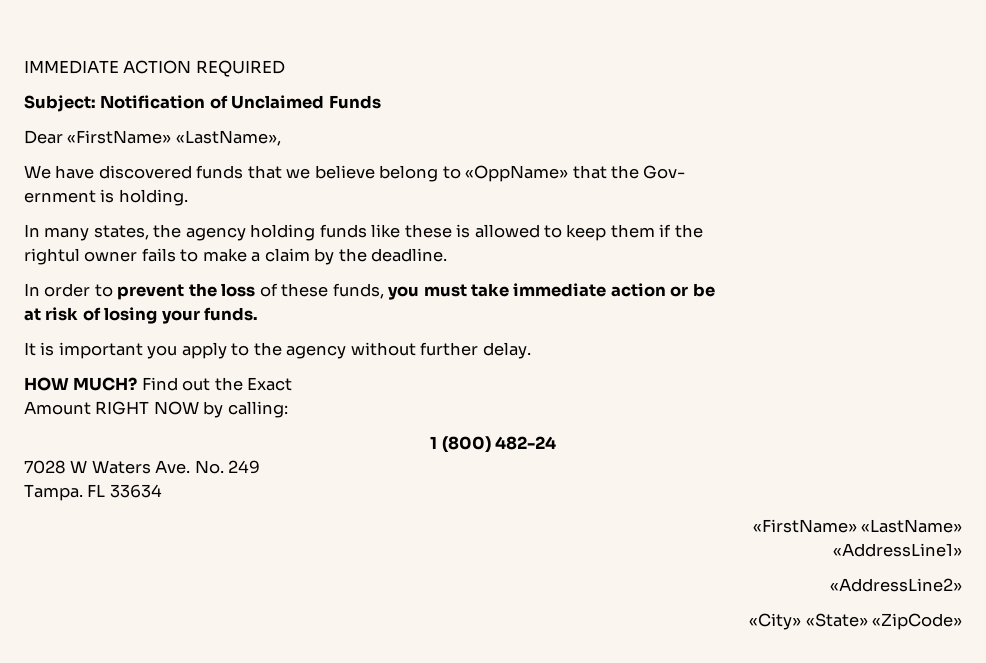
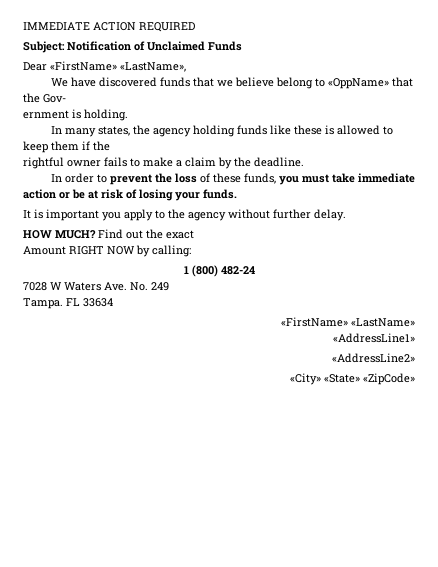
- rightul owner fails to make a claim by the deadline.
+ rightful owner fails to make a claim by the deadline.
- In order to prevent the loss of these funds, you must take immediate action or be
- at risk of losing your funds.
+ In order to prevent the loss of these funds, you must take immediate action or be at risk of losing your funds.
- Find out the Exact
+ Find out the exact

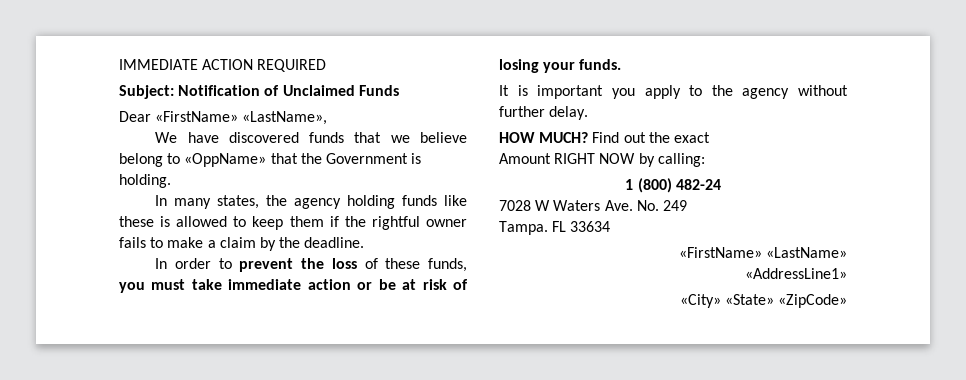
- We have discovered funds that we believe belong to «OppName» that the Gov-
- ernment is holding.
+ We have discovered funds that we believe belong to «OppName» that the Government is holding.
- In many states, the agency holding funds like these is allowed to keep them if the
- rightful owner fails to make a claim by the deadline.
+ In many states, the agency holding funds like these is allowed to keep them if the rightful owner fails to make a claim by the deadline.
- «AddressLine2»

